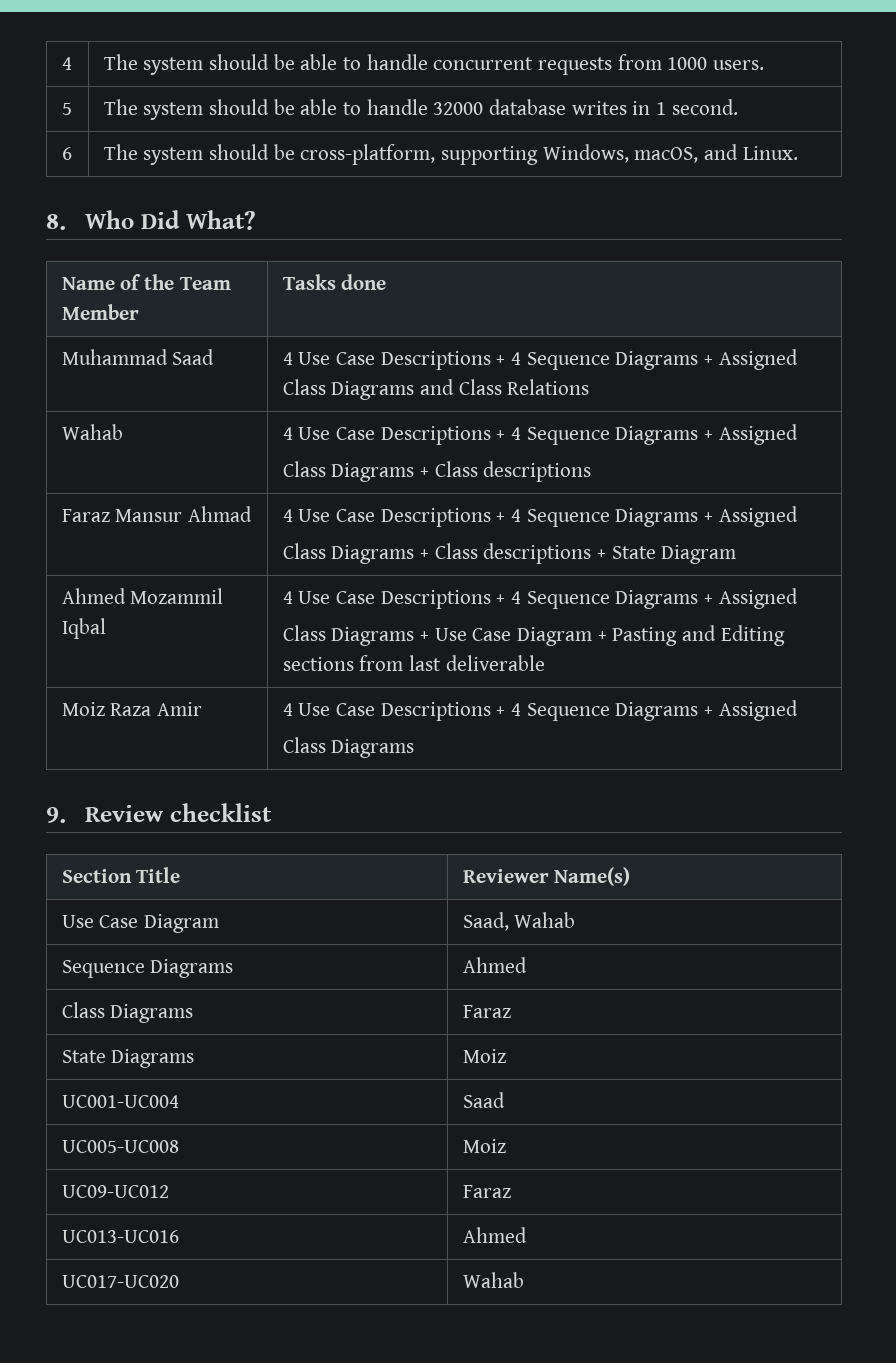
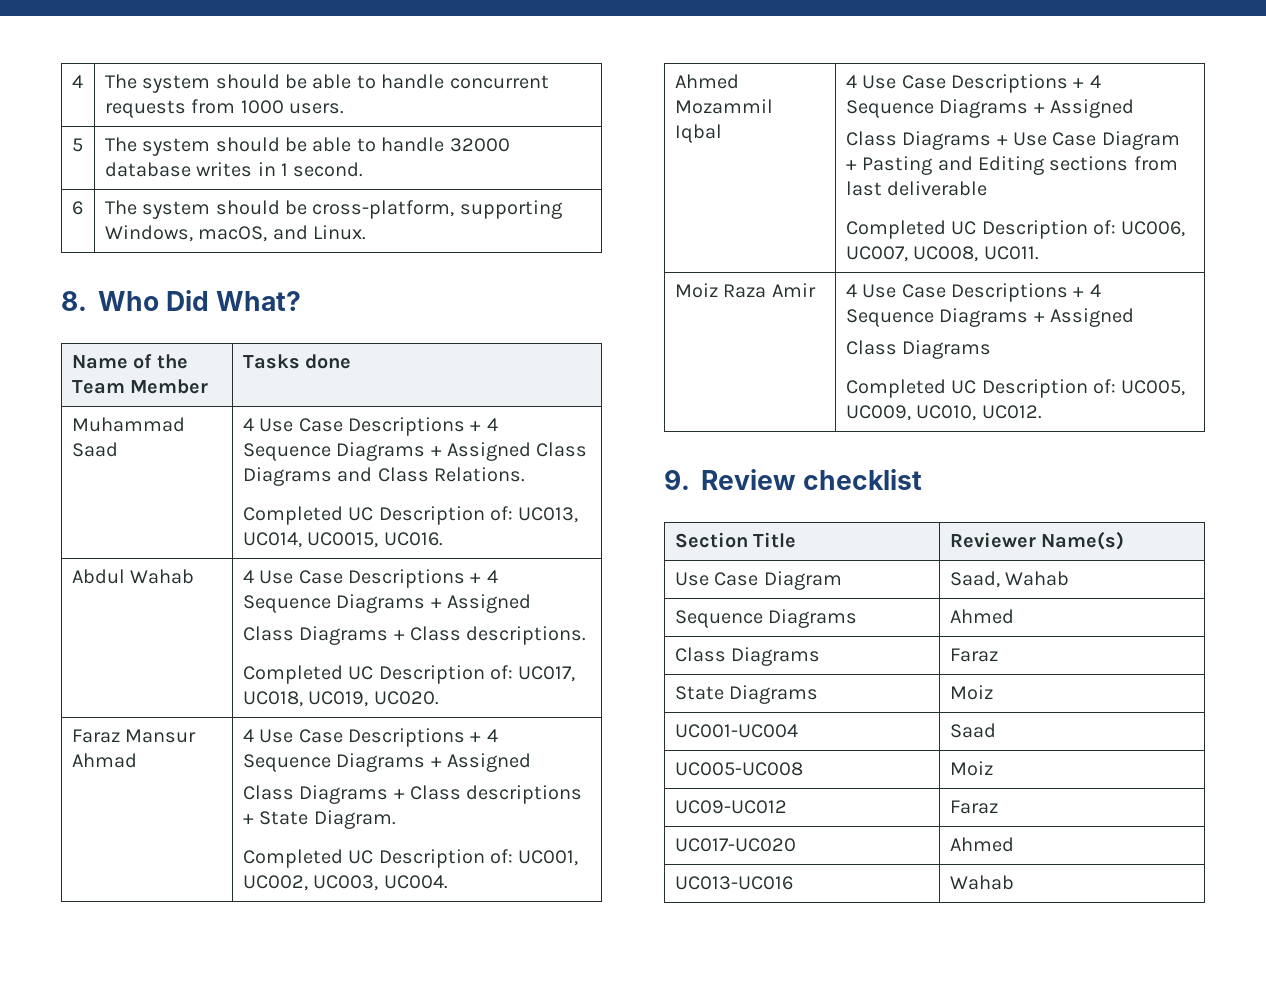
- Muhammad Saad | 4 Use Case Descriptions + 4 Sequence Diagrams + Assigned Class Diagrams and Class Relations
- Wahab | 4 Use Case Descriptions + 4 Sequence Diagrams + Assigned
- Class Diagrams + Class descriptions
+ Muhammad Saad | 4 Use Case Descriptions + 4 Sequence Diagrams + Assigned Class Diagrams and Class Relations.
+ Completed UC Description of: UC013, UC014, UC0015, UC016.
+ Abdul Wahab | 4 Use Case Descriptions + 4 Sequence Diagrams + Assigned
+ Class Diagrams + Class descriptions.
+ Completed UC Description of: UC017, UC018, UC019, UC020.
  Faraz Mansur Ahmad | 4 Use Case Descriptions + 4 Sequence Diagrams + Assigned
- Class Diagrams + Class descriptions + State Diagram
+ Class Diagrams + Class descriptions + State Diagram.
+ Completed UC Description of: UC001, UC002, UC003, UC004.
  Ahmed Mozammil Iqbal | 4 Use Case Descriptions + 4 Sequence Diagrams + Assigned
  Class Diagrams + Use Case Diagram + Pasting and Editing sections from last deliverable
+ Completed UC Description of: UC006, UC007, UC008, UC011.
  Moiz Raza Amir | 4 Use Case Descriptions + 4 Sequence Diagrams + Assigned
  Class Diagrams
+ Completed UC Description of: UC005, UC009, UC010, UC012.
- UC013-UC016 | Ahmed
- UC017-UC020 | Wahab
+ UC017-UC020 | Ahmed
+ UC013-UC016 | Wahab

